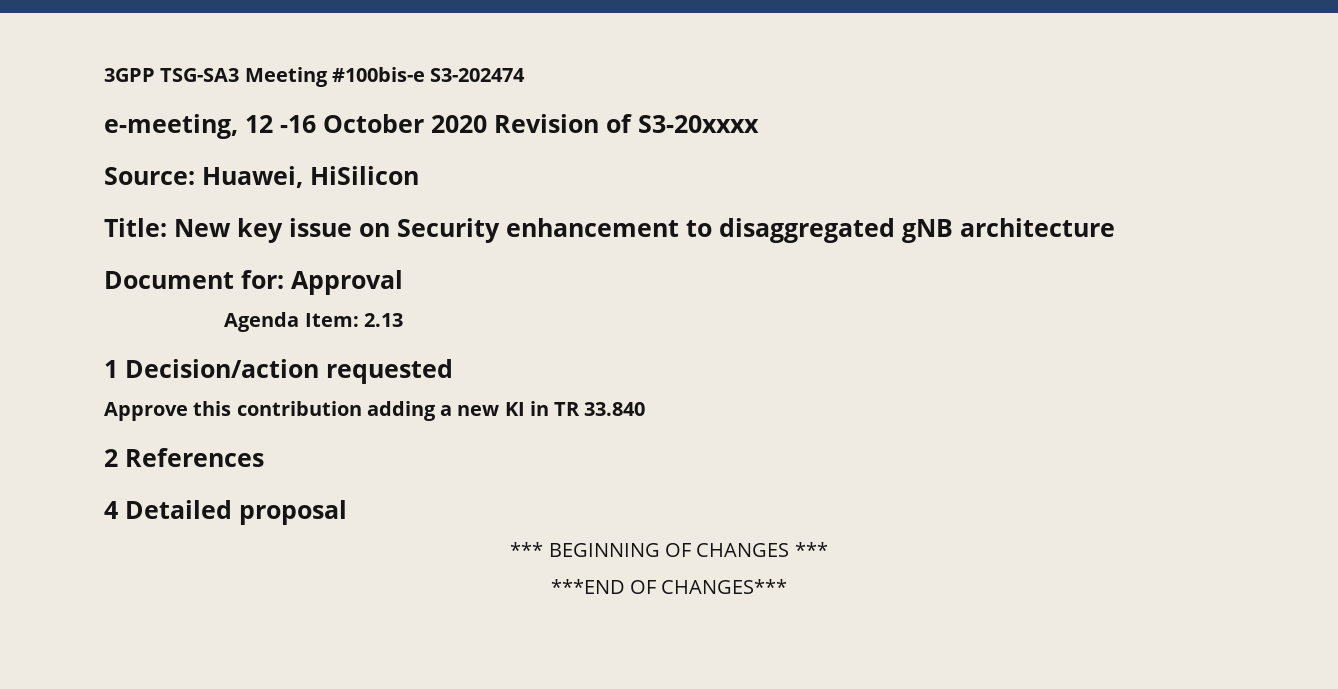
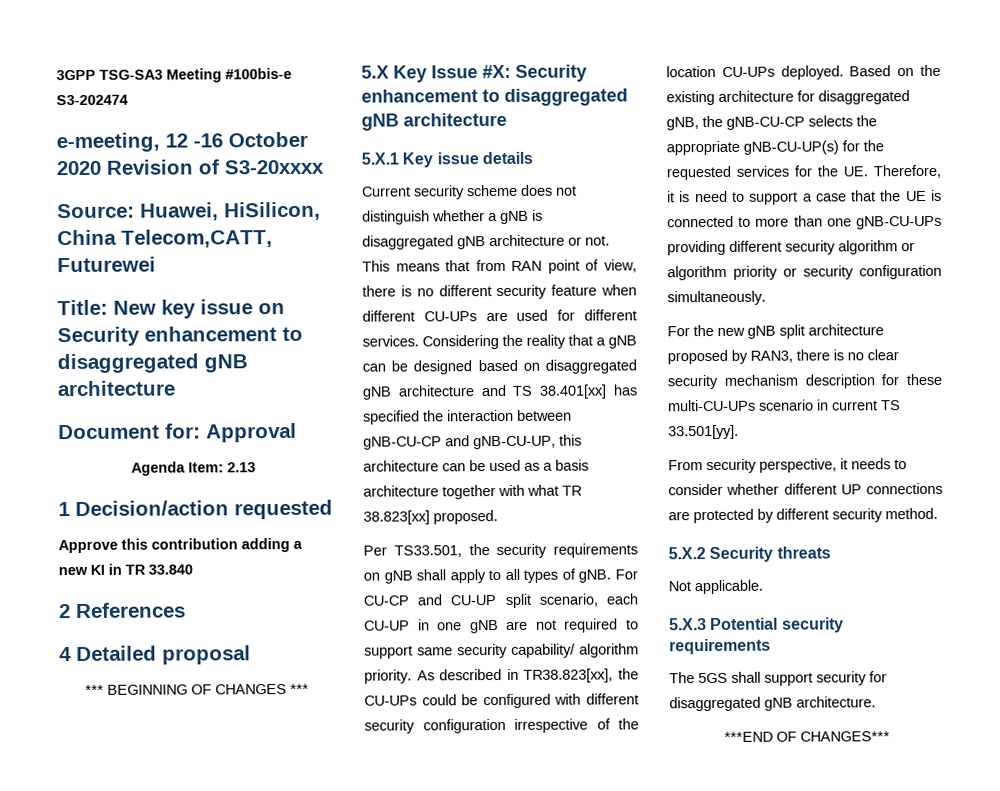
- Source: Huawei, HiSilicon
+ Source: Huawei, HiSilicon, China Telecom,CATT, Futurewei
+ 5.X Key Issue #X: Security enhancement to disaggregated gNB architecture
+ 5.X.1 Key issue details
+ Current security scheme does not distinguish whether a gNB is disaggregated gNB architecture or not. This means that from RAN point of view, there is no different security feature when different CU-UPs are used for different services. Considering the reality that a gNB can be designed based on disaggregated gNB architecture and TS 38.401[xx] has specified the interaction between gNB-CU-CP and gNB-CU-UP, this architecture can be used as a basis architecture together with what TR 38.823[xx] proposed.
+ Per TS33.501, the security requirements on gNB shall apply to all types of gNB. For CU-CP and CU-UP split scenario, each CU-UP in one gNB are not required to support same security capability/ algorithm priority. As described in TR38.823[xx], the CU-UPs could be configured with different security configuration irrespective of the location CU-UPs deployed. Based on the existing architecture for disaggregated gNB, the gNB-CU-CP selects the appropriate gNB-CU-UP(s) for the requested services for the UE. Therefore, it is need to support a case that the UE is connected to more than one gNB-CU-UPs providing different security algorithm or algorithm priority or security configuration simultaneously.
+ For the new gNB split architecture proposed by RAN3, there is no clear security mechanism description for these multi-CU-UPs scenario in current TS 33.501[yy].
+ From security perspective, it needs to consider whether different UP connections are protected by different security method.
+ 5.X.2 Security threats
+ Not applicable.
+ 5.X.3 Potential security requirements
+ The 5GS shall support security for disaggregated gNB architecture.

